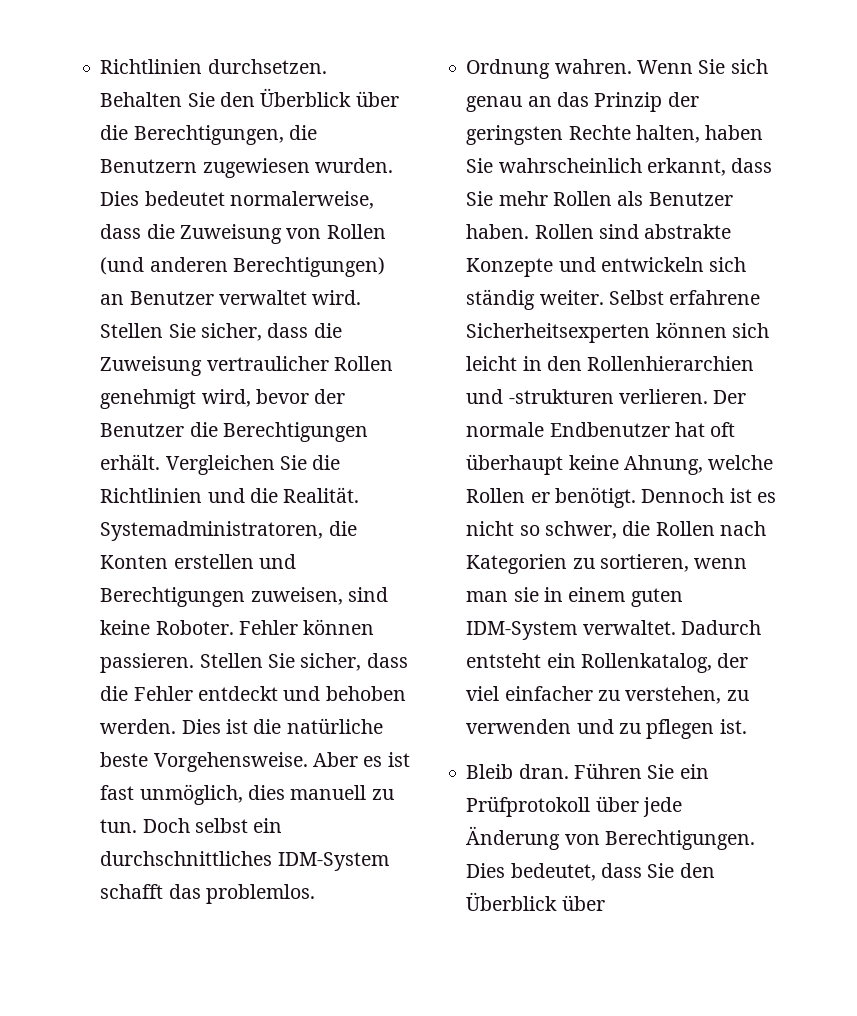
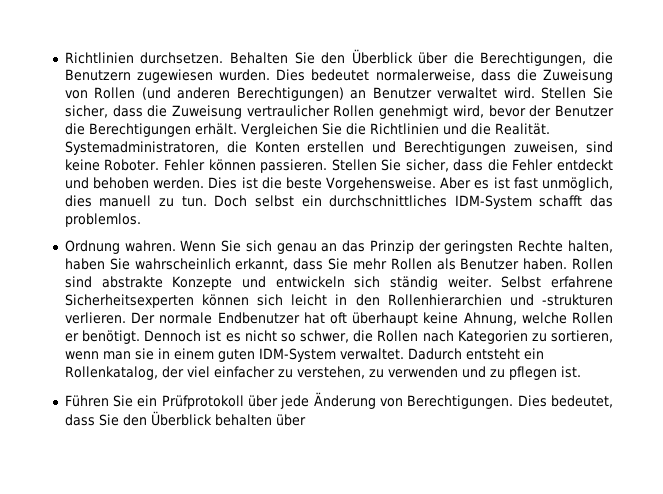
- Dies ist die natürliche beste Vorgehensweise.
+ Dies ist die beste Vorgehensweise.
- Bleib dran.
- Dies bedeutet, dass Sie den Überblick über
+ Dies bedeutet, dass Sie den Überblick behalten über

